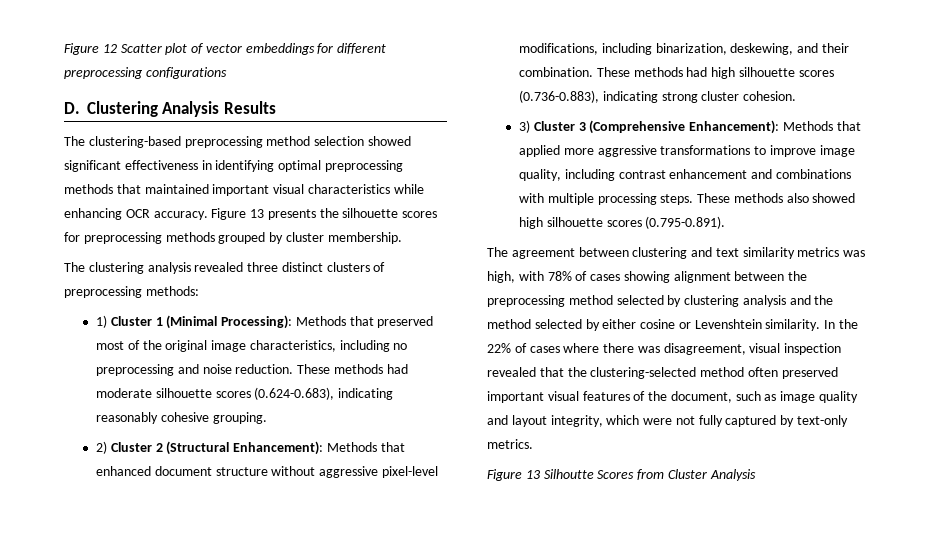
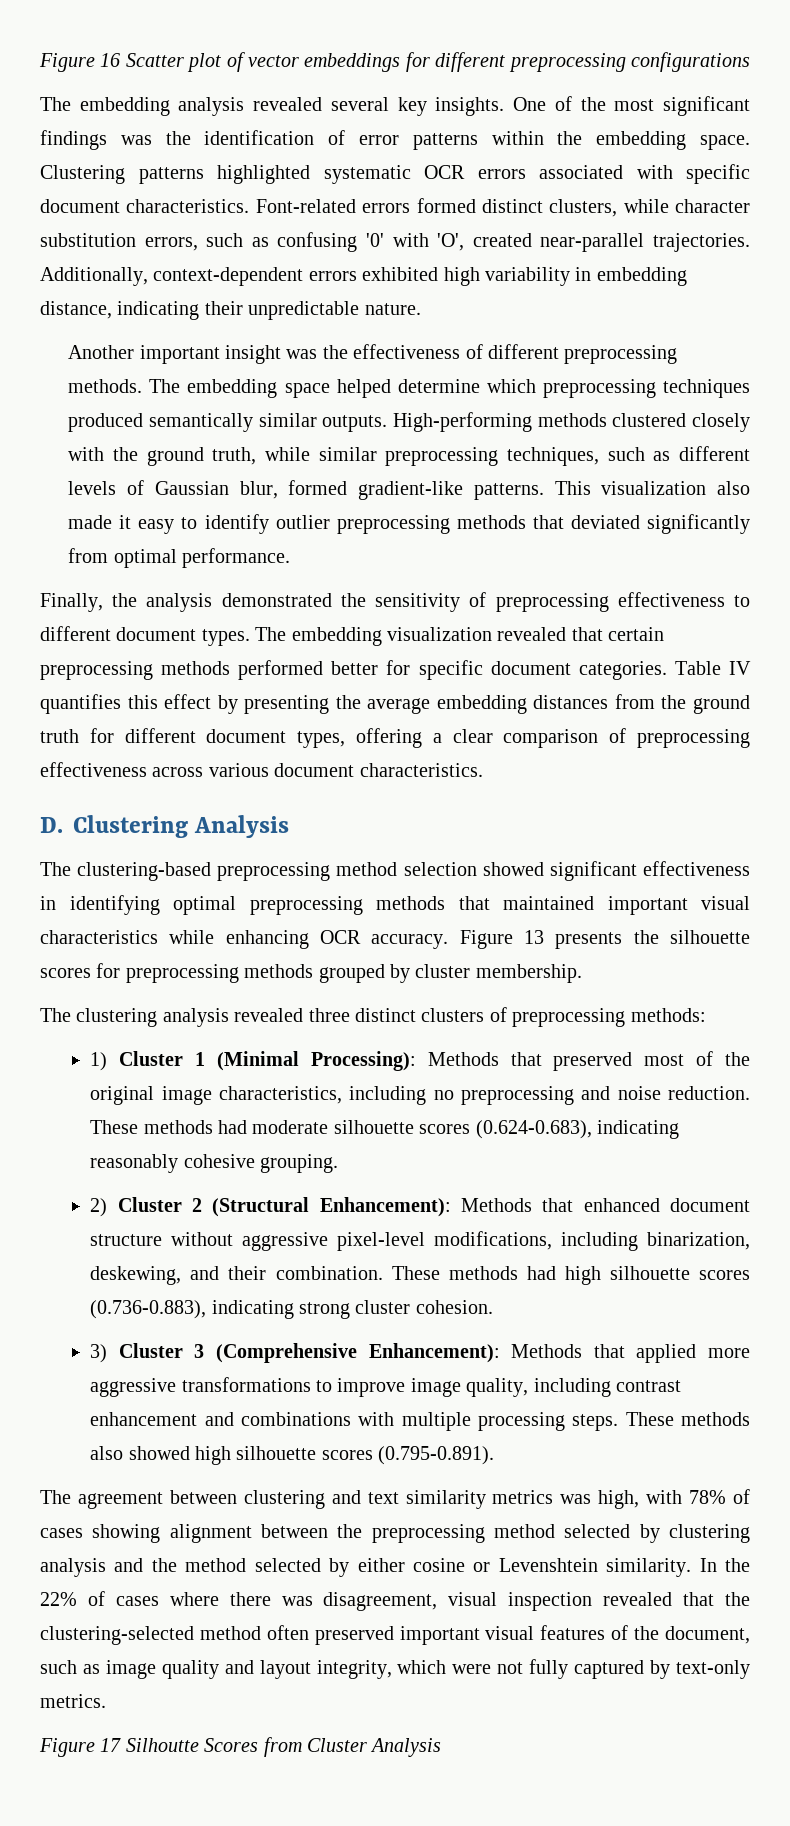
- Figure 12 Scatter plot of vector embeddings for different preprocessing configurations
+ Figure 16 Scatter plot of vector embeddings for different preprocessing configurations
+ The embedding analysis revealed several key insights. One of the most significant findings was the identification of error patterns within the embedding space. Clustering patterns highlighted systematic OCR errors associated with specific document characteristics. Font-related errors formed distinct clusters, while character substitution errors, such as confusing '0' with 'O', created near-parallel trajectories. Additionally, context-dependent errors exhibited high variability in embedding distance, indicating their unpredictable nature.
+ Another important insight was the effectiveness of different preprocessing methods. The embedding space helped determine which preprocessing techniques produced semantically similar outputs. High-performing methods clustered closely with the ground truth, while similar preprocessing techniques, such as different levels of Gaussian blur, formed gradient-like patterns. This visualization also made it easy to identify outlier preprocessing methods that deviated significantly from optimal performance.
+ Finally, the analysis demonstrated the sensitivity of preprocessing effectiveness to different document types. The embedding visualization revealed that certain preprocessing methods performed better for specific document categories. Table IV quantifies this effect by presenting the average embedding distances from the ground truth for different document types, offering a clear comparison of preprocessing effectiveness across various document characteristics.
- D. Clustering Analysis Results
+ D. Clustering Analysis
- Figure 13 Silhoutte Scores from Cluster Analysis
+ Figure 17 Silhoutte Scores from Cluster Analysis

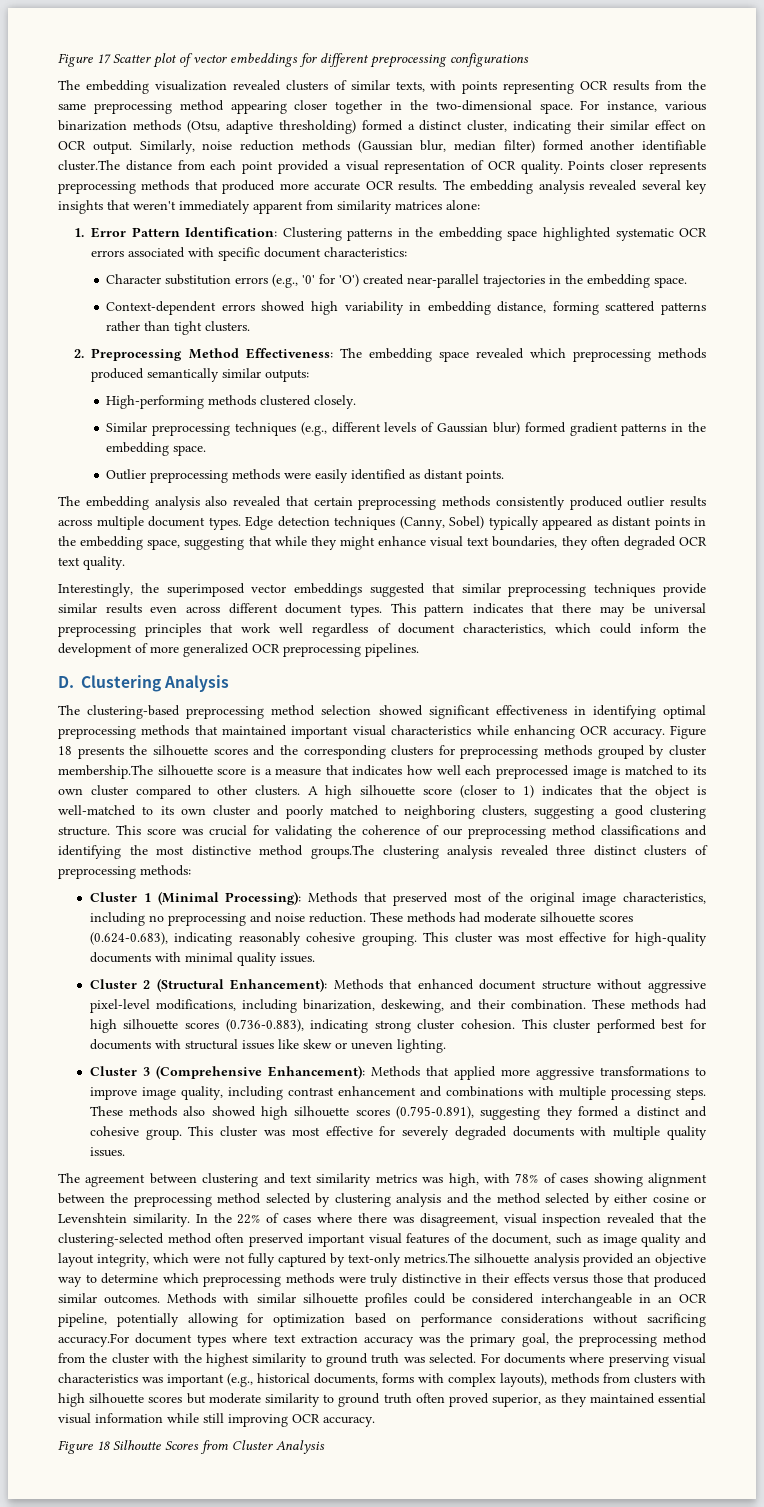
- Figure 16 Scatter plot of vector embeddings for different preprocessing configurations
+ Figure 17 Scatter plot of vector embeddings for different preprocessing configurations
- The embedding analysis revealed several key insights. One of the most significant findings was the identification of error patterns within the embedding space. Clustering patterns highlighted systematic OCR errors associated with specific document characteristics. Font-related errors formed distinct clusters, while character substitution errors, such as confusing '0' with 'O', created near-parallel trajectories. Additionally, context-dependent errors exhibited high variability in embedding distance, indicating their unpredictable nature.
- Another important insight was the effectiveness of different preprocessing methods. The embedding space helped determine which preprocessing techniques produced semantically similar outputs. High-performing methods clustered closely with the ground truth, while similar preprocessing techniques, such as different levels of Gaussian blur, formed gradient-like patterns. This visualization also made it easy to identify outlier preprocessing methods that deviated significantly from optimal performance.
- Finally, the analysis demonstrated the sensitivity of preprocessing effectiveness to different document types. The embedding visualization revealed that certain preprocessing methods performed better for specific document categories. Table IV quantifies this effect by presenting the average embedding distances from the ground truth for different document types, offering a clear comparison of preprocessing effectiveness across various document characteristics.
+ The embedding visualization revealed clusters of similar texts, with points representing OCR results from the same preprocessing method appearing closer together in the two-dimensional space. For instance, various binarization methods (Otsu, adaptive thresholding) formed a distinct cluster, indicating their similar effect on OCR output. Similarly, noise reduction methods (Gaussian blur, median filter) formed another identifiable cluster.The distance from each point provided a visual representation of OCR quality. Points closer represents preprocessing methods that produced more accurate OCR results. The embedding analysis revealed several key insights that weren't immediately apparent from similarity matrices alone:
+ 1. Error Pattern Identification: Clustering patterns in the embedding space highlighted systematic OCR errors associated with specific document characteristics:
+ Character substitution errors (e.g., '0' for 'O') created near-parallel trajectories in the embedding space.
+ Context-dependent errors showed high variability in embedding distance, forming scattered patterns rather than tight clusters.
+ 2. Preprocessing Method Effectiveness: The embedding space revealed which preprocessing methods produced semantically similar outputs:
+ High-performing methods clustered closely.
+ Similar preprocessing techniques (e.g., different levels of Gaussian blur) formed gradient patterns in the embedding space.
+ Outlier preprocessing methods were easily identified as distant points.
+ The embedding analysis also revealed that certain preprocessing methods consistently produced outlier results across multiple document types. Edge detection techniques (Canny, Sobel) typically appeared as distant points in the embedding space, suggesting that while they might enhance visual text boundaries, they often degraded OCR text quality.
+ Interestingly, the superimposed vector embeddings suggested that similar preprocessing techniques provide similar results even across different document types. This pattern indicates that there may be universal preprocessing principles that work well regardless of document characteristics, which could inform the development of more generalized OCR preprocessing pipelines.
- Figure 13 presents the silhouette scores for preprocessing methods grouped by cluster membership.
- The clustering analysis revealed three distinct clusters of preprocessing methods:
+ Figure 18 presents the silhouette scores and the corresponding clusters for preprocessing methods grouped by cluster membership.The silhouette score is a measure that indicates how well each preprocessed image is matched to its own cluster compared to other clusters. A high silhouette score (closer to 1) indicates that the object is well-matched to its own cluster and poorly matched to neighboring clusters, suggesting a good clustering structure. This score was crucial for validating the coherence of our preprocessing method classifications and identifying the most distinctive method groups.The clustering analysis revealed three distinct clusters of preprocessing methods:
- 1) Cluster 1 (Minimal Processing): Methods that preserved most of the original image characteristics, including no preprocessing and noise reduction.
+ Cluster 1 (Minimal Processing): Methods that preserved most of the original image characteristics, including no preprocessing and noise reduction.
- These methods had moderate silhouette scores (0.624-0.683), indicating reasonably cohesive grouping.
- 2) Cluster 2 (Structural Enhancement): Methods that enhanced document structure without aggressive pixel-level modifications, including binarization, deskewing, and their combination.
+ These methods had moderate silhouette scores (0.624-0.683), indicating reasonably cohesive grouping. This cluster was most effective for high-quality documents with minimal quality issues.
+ Cluster 2 (Structural Enhancement): Methods that enhanced document structure without aggressive pixel-level modifications, including binarization, deskewing, and their combination.
- These methods had high silhouette scores (0.736-0.883), indicating strong cluster cohesion.
- 3) Cluster 3 (Comprehensive Enhancement): Methods that applied more aggressive transformations to improve image quality, including contrast enhancement and combinations with multiple processing steps.
+ These methods had high silhouette scores (0.736-0.883), indicating strong cluster cohesion. This cluster performed best for documents with structural issues like skew or uneven lighting.
+ Cluster 3 (Comprehensive Enhancement): Methods that applied more aggressive transformations to improve image quality, including contrast enhancement and combinations with multiple processing steps.
- These methods also showed high silhouette scores (0.795-0.891).
+ These methods also showed high silhouette scores (0.795-0.891), suggesting they formed a distinct and cohesive group. This cluster was most effective for severely degraded documents with multiple quality issues.
- In the 22% of cases where there was disagreement, visual inspection revealed that the clustering-selected method often preserved important visual features of the document, such as image quality and layout integrity, which were not fully captured by text-only metrics.
- Figure 17 Silhoutte Scores from Cluster Analysis
+ In the 22% of cases where there was disagreement, visual inspection revealed that the clustering-selected method often preserved important visual features of the document, such as image quality and layout integrity, which were not fully captured by text-only metrics.The silhouette analysis provided an objective way to determine which preprocessing methods were truly distinctive in their effects versus those that produced similar outcomes. Methods with similar silhouette profiles could be considered interchangeable in an OCR pipeline, potentially allowing for optimization based on performance considerations without sacrificing accuracy.For document types where text extraction accuracy was the primary goal, the preprocessing method from the cluster with the highest similarity to ground truth was selected. For documents where preserving visual characteristics was important (e.g., historical documents, forms with complex layouts), methods from clusters with high silhouette scores but moderate similarity to ground truth often proved superior, as they maintained essential visual information while still improving OCR accuracy.
+ Figure 18 Silhoutte Scores from Cluster Analysis

